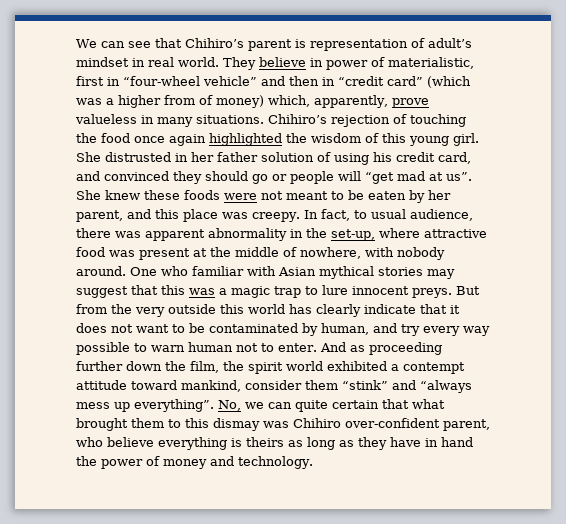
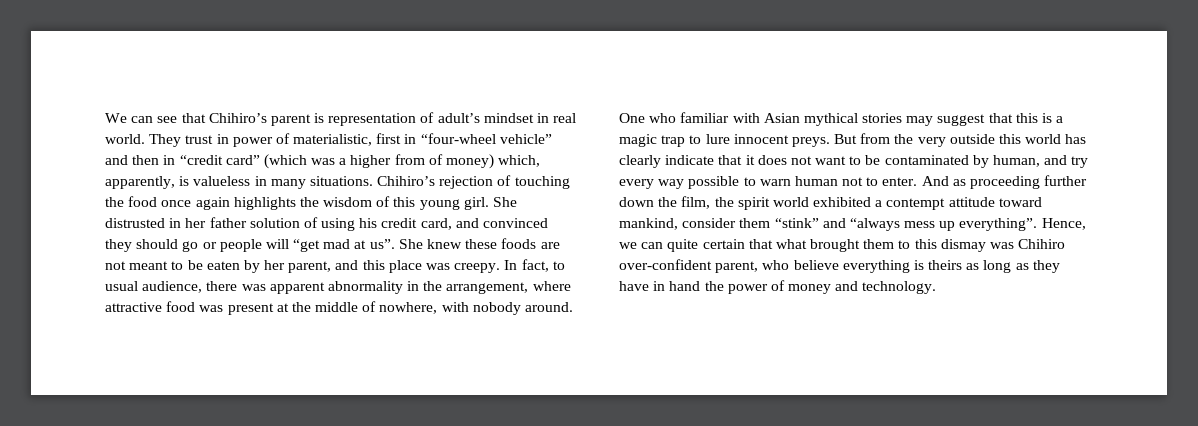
- They believe in power of materialistic, first in “four-wheel vehicle” and then in “credit card” (which was a higher from of money) which, apparently, prove valueless in many situations.
+ They trust in power of materialistic, first in “four-wheel vehicle” and then in “credit card” (which was a higher from of money) which, apparently, is valueless in many situations.
- Chihiro’s rejection of touching the food once again highlighted the wisdom of this young girl.
+ Chihiro’s rejection of touching the food once again highlights the wisdom of this young girl.
- She knew these foods were not meant to be eaten by her parent, and this place was creepy.
+ She knew these foods are not meant to be eaten by her parent, and this place was creepy.
- In fact, to usual audience, there was apparent abnormality in the set-up, where attractive food was present at the middle of nowhere, with nobody around.
+ In fact, to usual audience, there was apparent abnormality in the arrangement, where attractive food was present at the middle of nowhere, with nobody around.
- One who familiar with Asian mythical stories may suggest that this was a magic trap to lure innocent preys.
+ One who familiar with Asian mythical stories may suggest that this is a magic trap to lure innocent preys.
- No, we can quite certain that what brought them to this dismay was Chihiro over-confident parent, who believe everything is theirs as long as they have in hand the power of money and technology.
+ Hence, we can quite certain that what brought them to this dismay was Chihiro over-confident parent, who believe everything is theirs as long as they have in hand the power of money and technology.

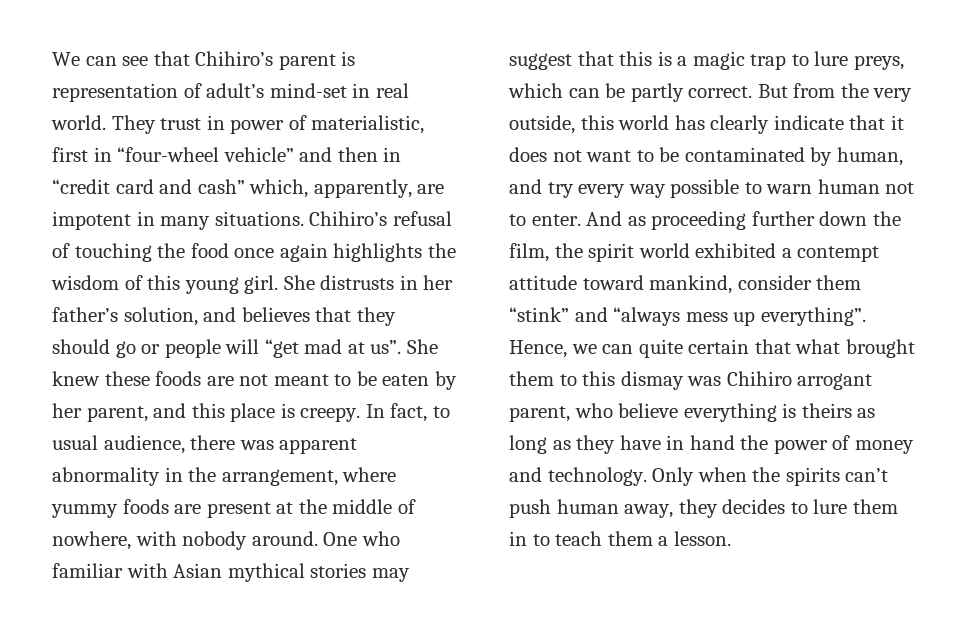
- We can see that Chihiro’s parent is representation of adult’s mindset in real world.
+ We can see that Chihiro’s parent is representation of adult’s mind-set in real world.
- They trust in power of materialistic, first in “four-wheel vehicle” and then in “credit card” (which was a higher from of money) which, apparently, is valueless in many situations.
+ They trust in power of materialistic, first in “four-wheel vehicle” and then in “credit card and cash” which, apparently, are impotent in many situations.
- Chihiro’s rejection of touching the food once again highlights the wisdom of this young girl.
+ Chihiro’s refusal of touching the food once again highlights the wisdom of this young girl.
- She distrusted in her father solution of using his credit card, and convinced they should go or people will “get mad at us”.
+ She distrusts in her father’s solution, and believes that they should go or people will “get mad at us”.
- She knew these foods are not meant to be eaten by her parent, and this place was creepy.
+ She knew these foods are not meant to be eaten by her parent, and this place is creepy.
- In fact, to usual audience, there was apparent abnormality in the arrangement, where attractive food was present at the middle of nowhere, with nobody around.
+ In fact, to usual audience, there was apparent abnormality in the arrangement, where yummy foods are present at the middle of nowhere, with nobody around.
- One who familiar with Asian mythical stories may suggest that this is a magic trap to lure innocent preys.
+ One who familiar with Asian mythical stories may suggest that this is a magic trap to lure preys, which can be partly correct.
- But from the very outside this world has clearly indicate that it does not want to be contaminated by human, and try every way possible to warn human not to enter.
+ But from the very outside, this world has clearly indicate that it does not want to be contaminated by human, and try every way possible to warn human not to enter.
- Hence, we can quite certain that what brought them to this dismay was Chihiro over-confident parent, who believe everything is theirs as long as they have in hand the power of money and technology.
+ Hence, we can quite certain that what brought them to this dismay was Chihiro arrogant parent, who believe everything is theirs as long as they have in hand the power of money and technology.
+ Only when the spirits can’t push human away, they decides to lure them in to teach them a lesson.

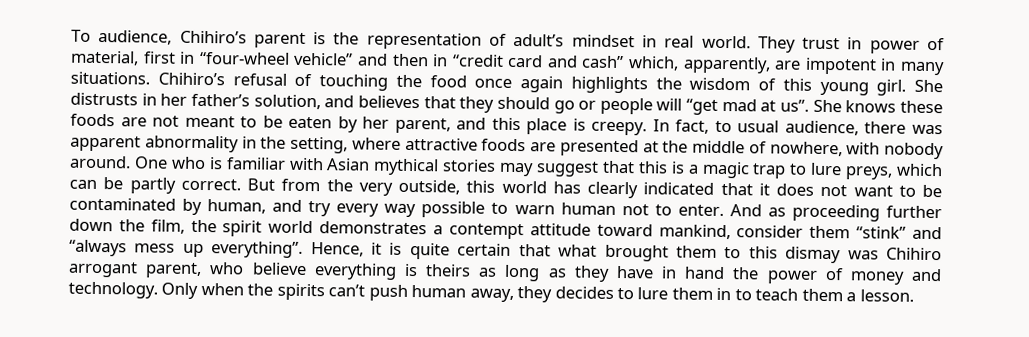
- We can see that Chihiro’s parent is representation of adult’s mind-set in real world.
+ To audience, Chihiro’s parent is the representation of adult’s mindset in real world.
- They trust in power of materialistic, first in “four-wheel vehicle” and then in “credit card and cash” which, apparently, are impotent in many situations.
+ They trust in power of material, first in “four-wheel vehicle” and then in “credit card and cash” which, apparently, are impotent in many situations.
- She knew these foods are not meant to be eaten by her parent, and this place is creepy.
+ She knows these foods are not meant to be eaten by her parent, and this place is creepy.
- In fact, to usual audience, there was apparent abnormality in the arrangement, where yummy foods are present at the middle of nowhere, with nobody around.
+ In fact, to usual audience, there was apparent abnormality in the setting, where attractive foods are presented at the middle of nowhere, with nobody around.
- One who familiar with Asian mythical stories may suggest that this is a magic trap to lure preys, which can be partly correct.
+ One who is familiar with Asian mythical stories may suggest that this is a magic trap to lure preys, which can be partly correct.
- But from the very outside, this world has clearly indicate that it does not want to be contaminated by human, and try every way possible to warn human not to enter.
+ But from the very outside, this world has clearly indicated that it does not want to be contaminated by human, and try every way possible to warn human not to enter.
- And as proceeding further down the film, the spirit world exhibited a contempt attitude toward mankind, consider them “stink” and “always mess up everything”.
+ And as proceeding further down the film, the spirit world demonstrates a contempt attitude toward mankind, consider them “stink” and “always mess up everything”.
- Hence, we can quite certain that what brought them to this dismay was Chihiro arrogant parent, who believe everything is theirs as long as they have in hand the power of money and technology.
+ Hence, it is quite certain that what brought them to this dismay was Chihiro arrogant parent, who believe everything is theirs as long as they have in hand the power of money and technology.

